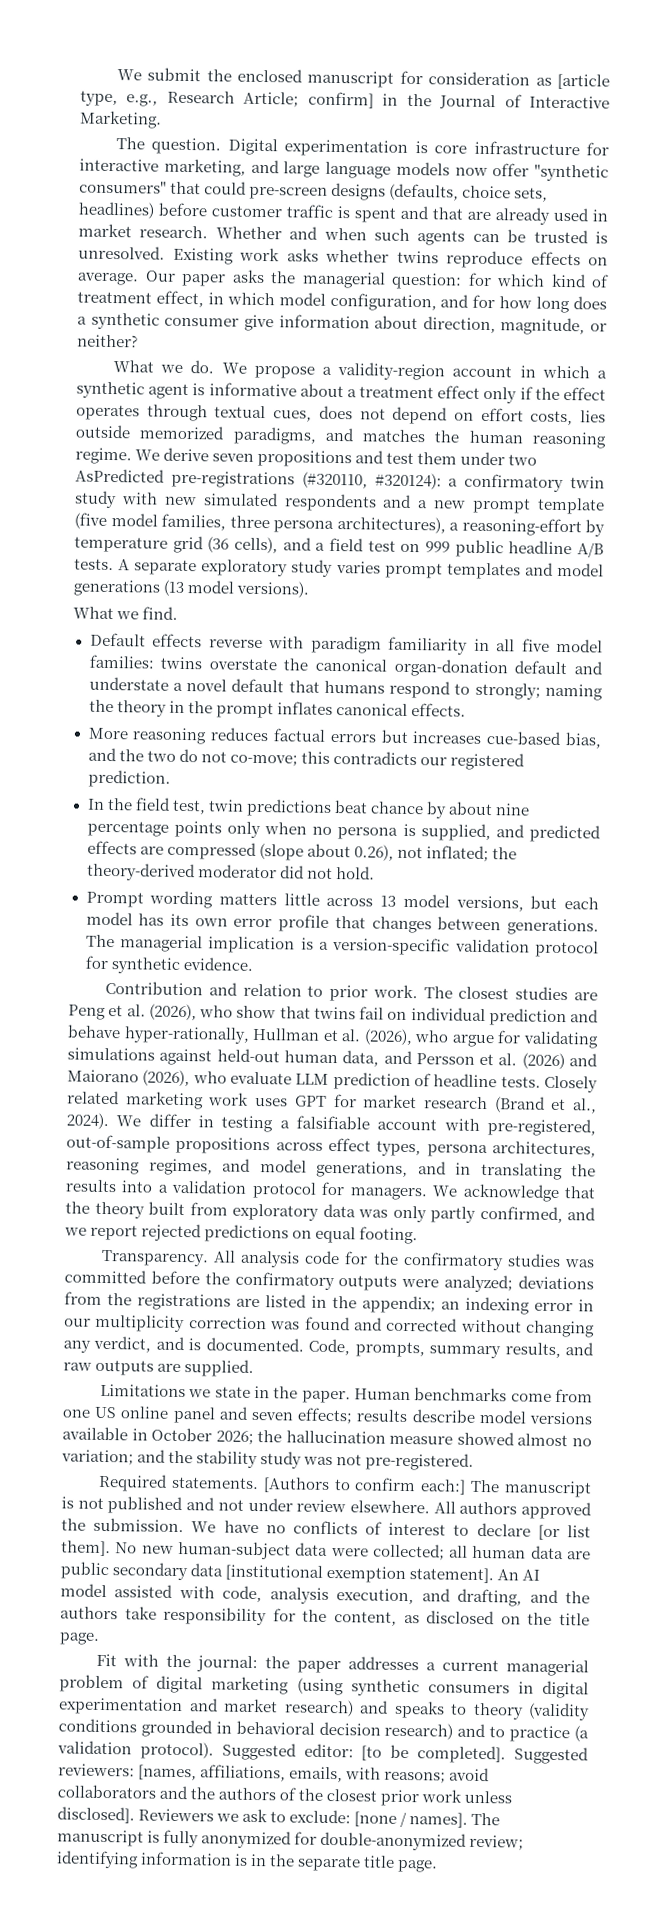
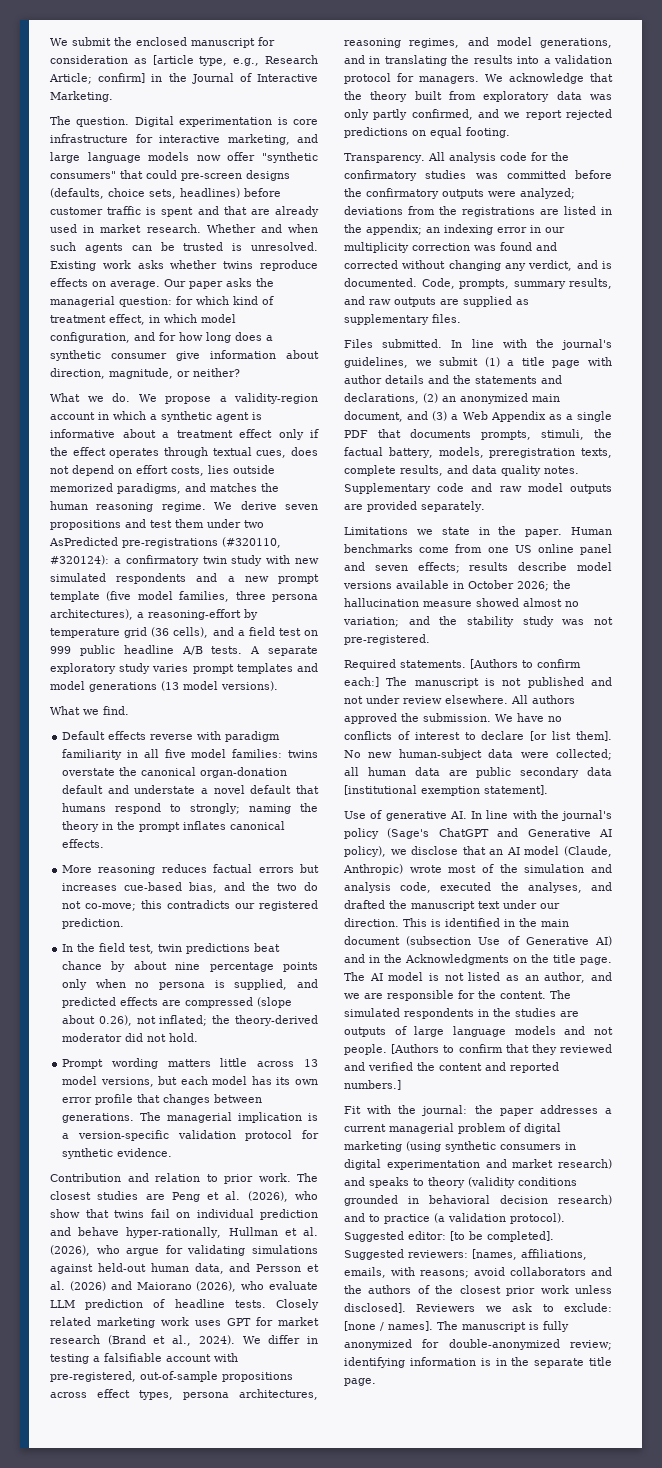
- Code, prompts, summary results, and raw outputs are supplied.
+ Code, prompts, summary results, and raw outputs are supplied as supplementary files.
+ Files submitted. In line with the journal's guidelines, we submit (1) a title page with author details and the statements and declarations, (2) an anonymized main document, and (3) a Web Appendix as a single PDF that documents prompts, stimuli, the factual battery, models, preregistration texts, complete results, and data quality notes. Supplementary code and raw model outputs are provided separately.
- No new human-subject data were collected; all human data are public secondary data [institutional exemption statement]. An AI model assisted with code, analysis execution, and drafting, and the authors take responsibility for the content, as disclosed on the title page.
+ No new human-subject data were collected; all human data are public secondary data [institutional exemption statement].
+ Use of generative AI. In line with the journal's policy (Sage's ChatGPT and Generative AI policy), we disclose that an AI model (Claude, Anthropic) wrote most of the simulation and analysis code, executed the analyses, and drafted the manuscript text under our direction. This is identified in the main document (subsection Use of Generative AI) and in the Acknowledgments on the title page. The AI model is not listed as an author, and we are responsible for the content. The simulated respondents in the studies are outputs of large language models and not people. [Authors to confirm that they reviewed and verified the content and reported numbers.]

